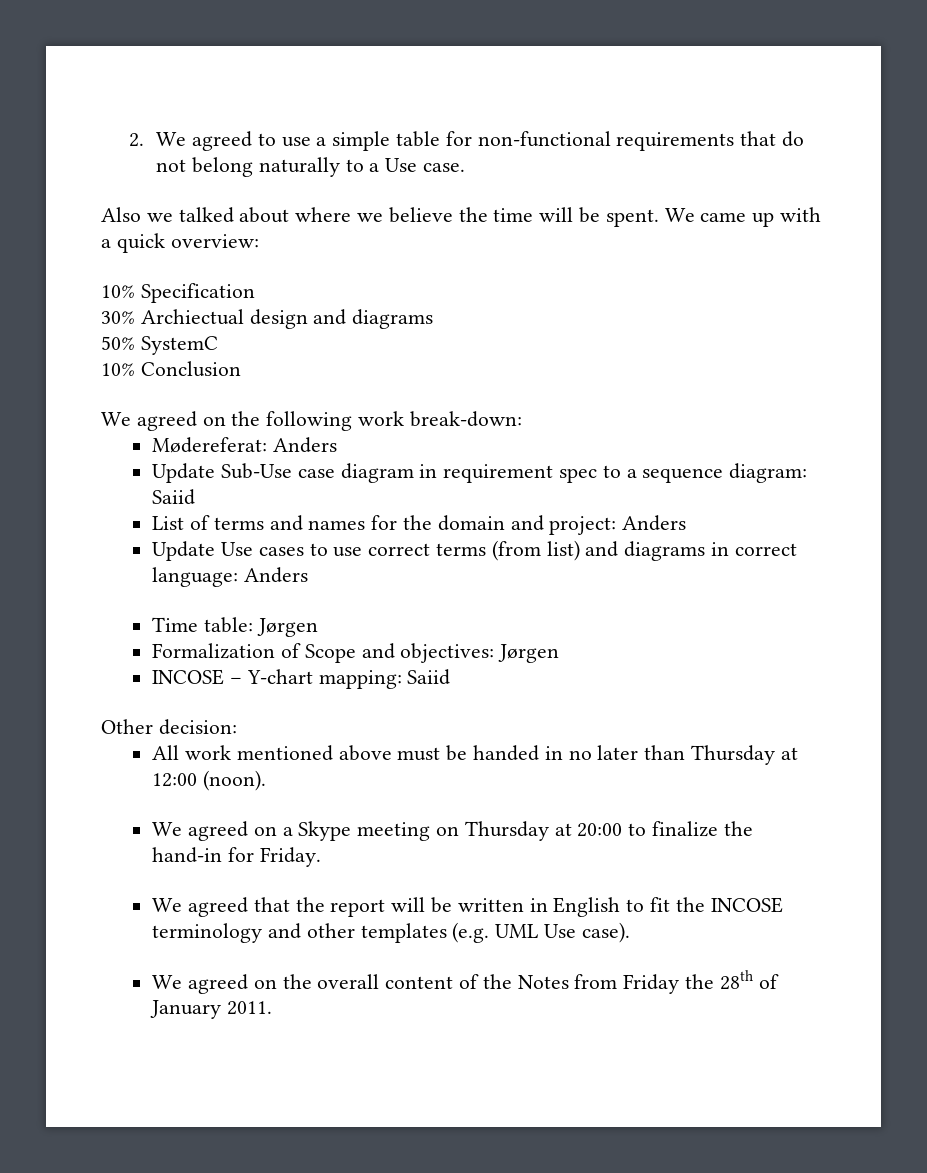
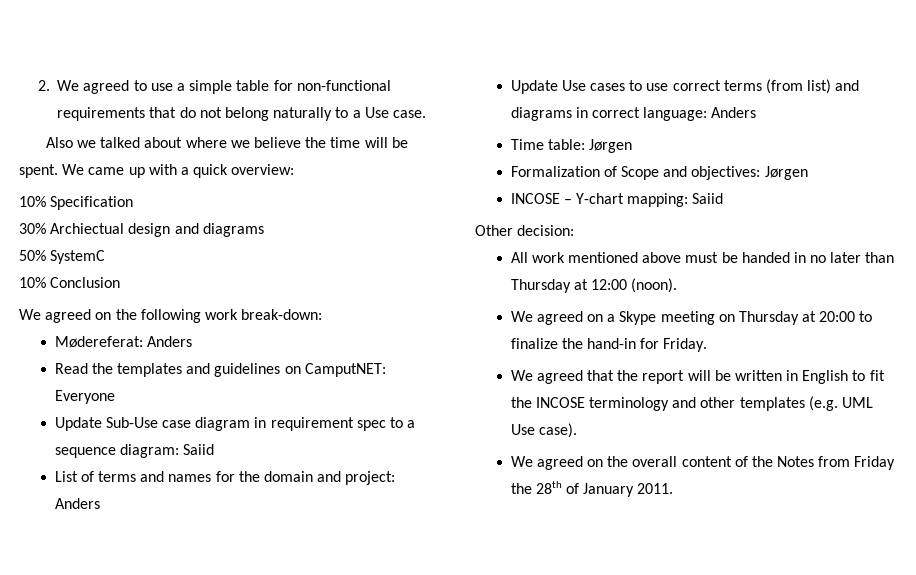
+ Read the templates and guidelines on CamputNET: Everyone

